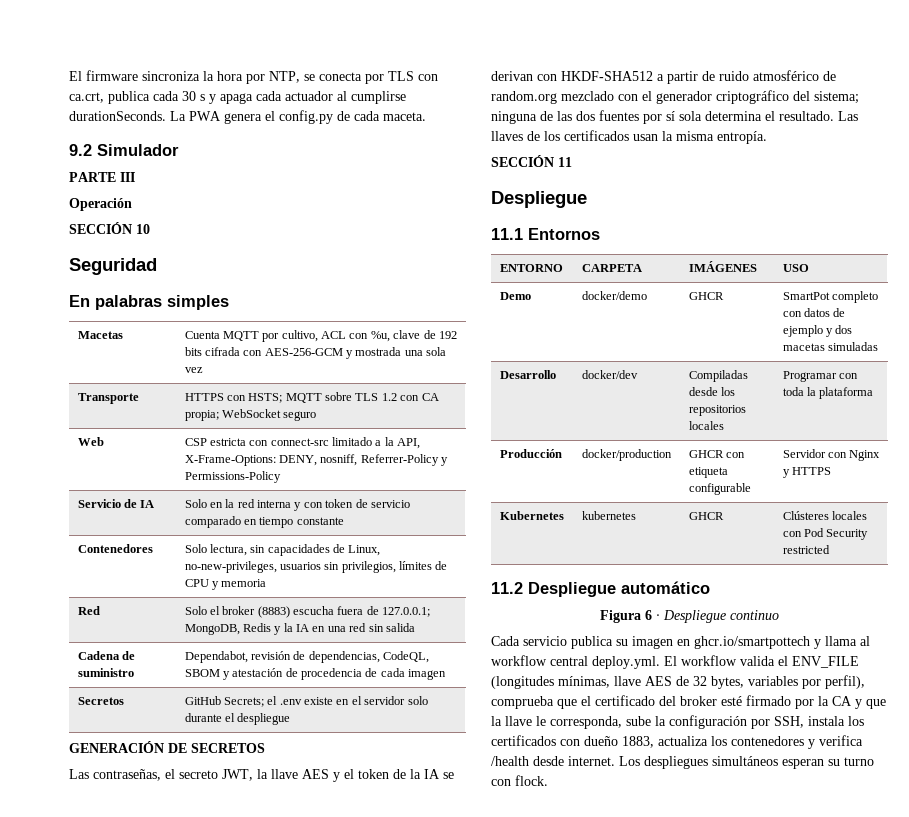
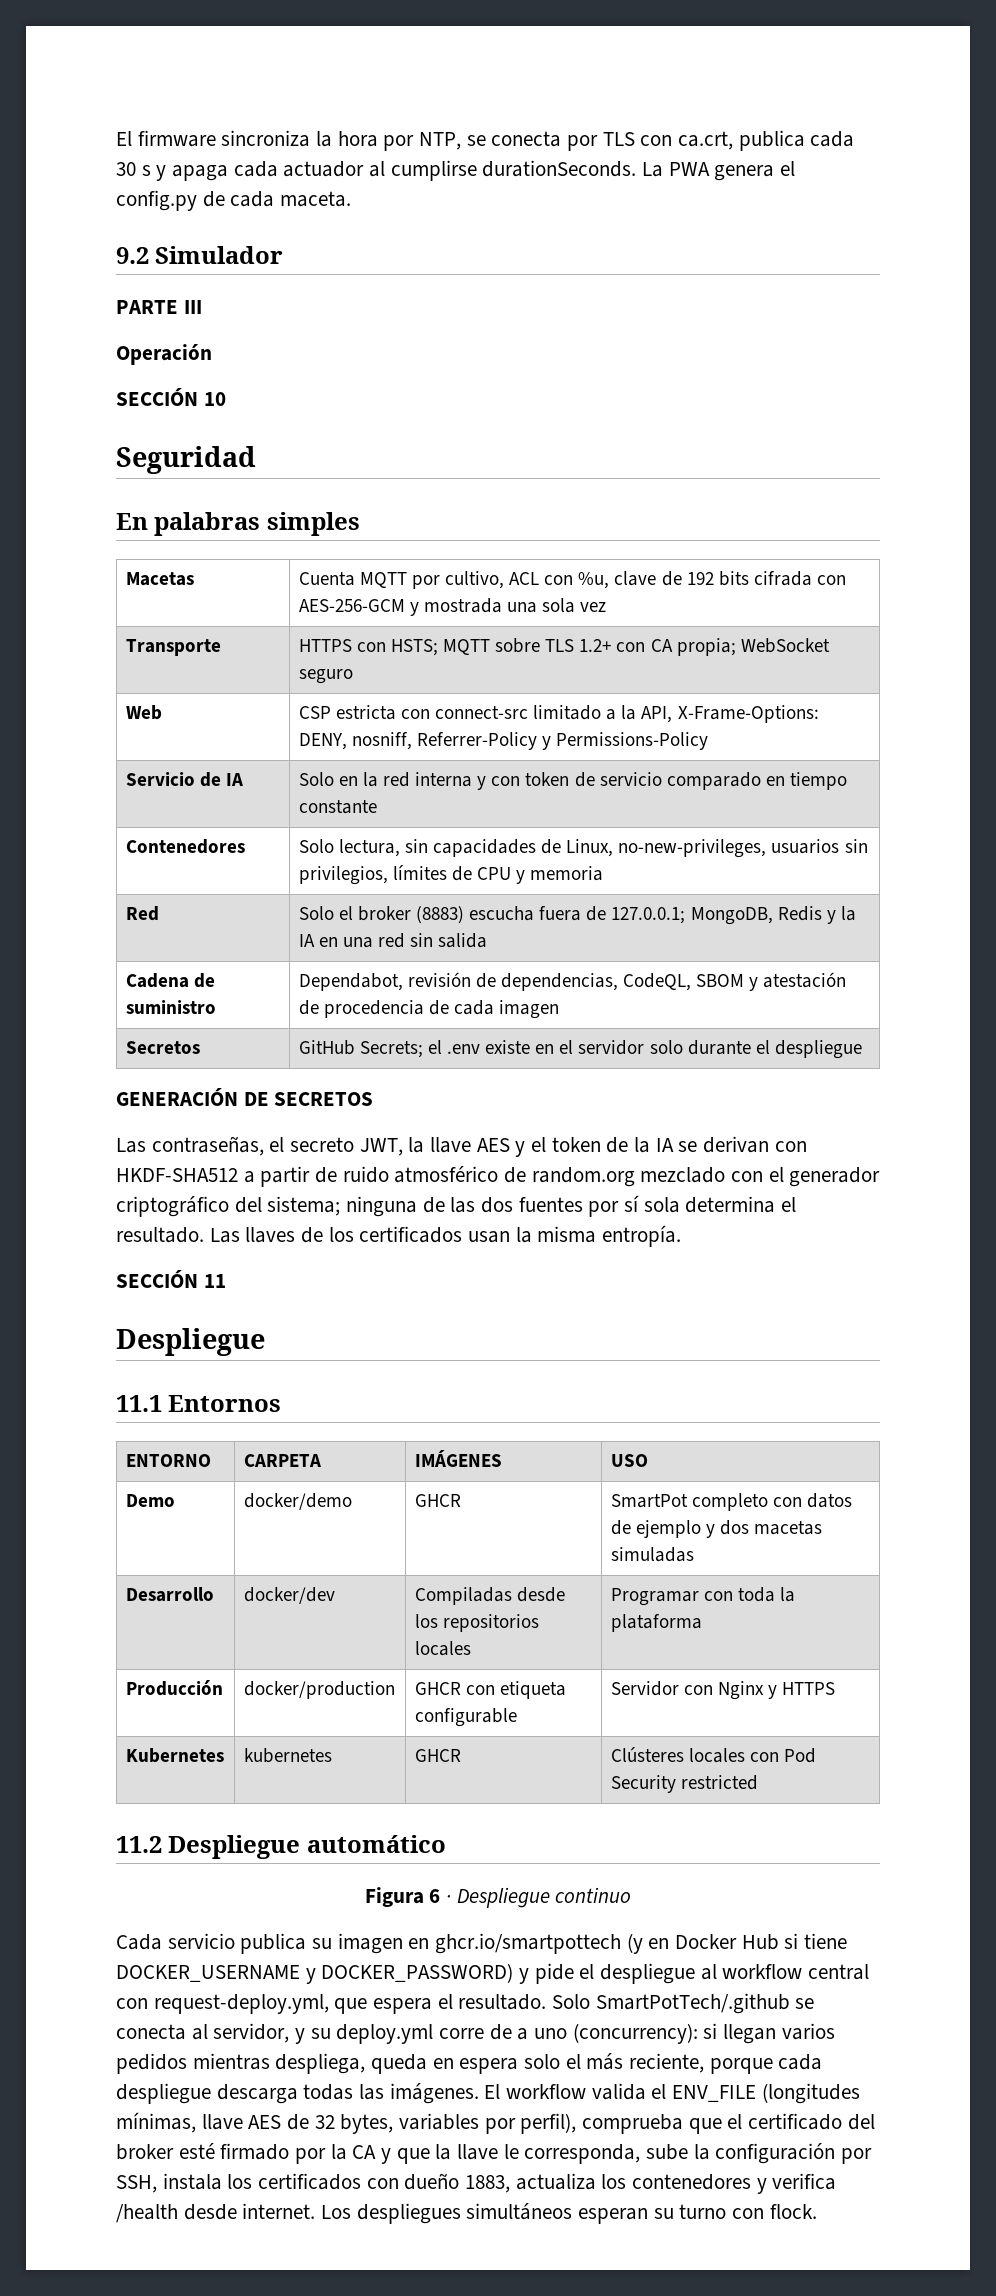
- Transporte | HTTPS con HSTS; MQTT sobre TLS 1.2 con CA propia; WebSocket seguro
+ Transporte | HTTPS con HSTS; MQTT sobre TLS 1.2+ con CA propia; WebSocket seguro
- Cada servicio publica su imagen en ghcr.io/smartpottech y llama al workflow central deploy.yml. El workflow valida el ENV_FILE (longitudes mínimas, llave AES de 32 bytes, variables por perfil), comprueba que el certificado del broker esté firmado por la CA y que la llave le corresponda, sube la configuración por SSH, instala los certificados con dueño 1883, actualiza los contenedores y verifica /health desde internet.
+ Cada servicio publica su imagen en ghcr.io/smartpottech (y en Docker Hub si tiene DOCKER_USERNAME y DOCKER_PASSWORD) y pide el despliegue al workflow central con request-deploy.yml, que espera el resultado. Solo SmartPotTech/.github se conecta al servidor, y su deploy.yml corre de a uno (concurrency): si llegan varios pedidos mientras despliega, queda en espera solo el más reciente, porque cada despliegue descarga todas las imágenes. El workflow valida el ENV_FILE (longitudes mínimas, llave AES de 32 bytes, variables por perfil), comprueba que el certificado del broker esté firmado por la CA y que la llave le corresponda, sube la configuración por SSH, instala los certificados con dueño 1883, actualiza los contenedores y verifica /health desde internet.

